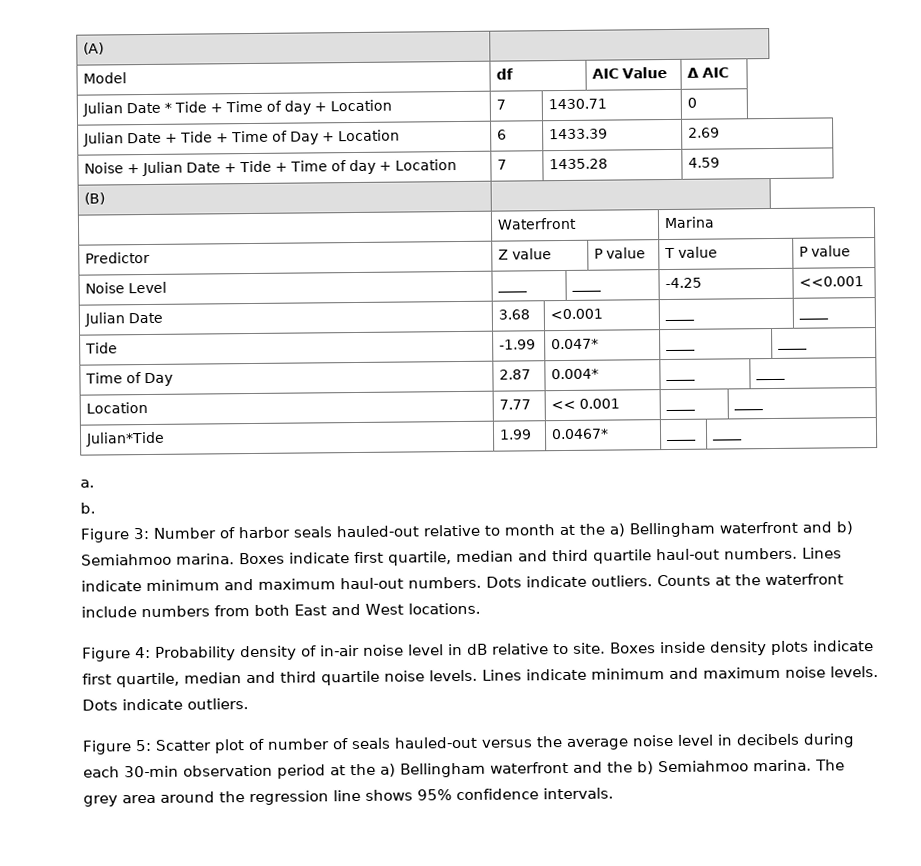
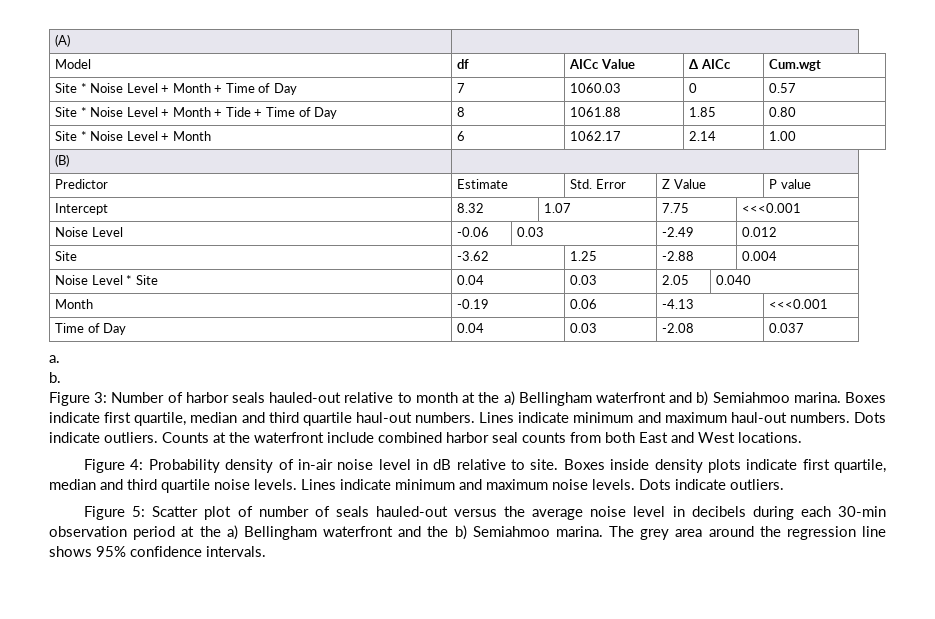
- Model | df | AIC Value | Δ AIC
- Julian Date * Tide + Time of day + Location | 7 | 1430.71 | 0
- Julian Date + Tide + Time of Day + Location | 6 | 1433.39 | 2.69
- Noise + Julian Date + Tide + Time of day + Location | 7 | 1435.28 | 4.59
+ Model | df | AICc Value | Δ AICc | Cum.wgt
+ Site * Noise Level + Month + Time of Day | 7 | 1060.03 | 0 | 0.57
+ Site * Noise Level + Month + Tide + Time of Day | 8 | 1061.88 | 1.85 | 0.80
+ Site * Noise Level + Month | 6 | 1062.17 | 2.14 | 1.00
- | Waterfront | Marina
- Predictor | Z value | P value | T value | P value
- Noise Level | ____ | ____ | -4.25 | <<0.001
- Julian Date | 3.68 | <0.001 | ____ | ____
- Tide | -1.99 | 0.047* | ____ | ____
- Time of Day | 2.87 | 0.004* | ____ | ____
- Location | 7.77 | << 0.001 | ____ | ____
- Julian*Tide | 1.99 | 0.0467* | ____ | ____
+ Predictor | Estimate | Std. Error | Z Value | P value
+ Intercept | 8.32 | 1.07 | 7.75 | <<<0.001
+ Noise Level | -0.06 | 0.03 | -2.49 | 0.012
+ Site | -3.62 | 1.25 | -2.88 | 0.004
+ Noise Level * Site | 0.04 | 0.03 | 2.05 | 0.040
+ Month | -0.19 | 0.06 | -4.13 | <<<0.001
+ Time of Day | 0.04 | 0.03 | -2.08 | 0.037
- Counts at the waterfront include numbers from both East and West locations.
+ Counts at the waterfront include combined harbor seal counts from both East and West locations.

